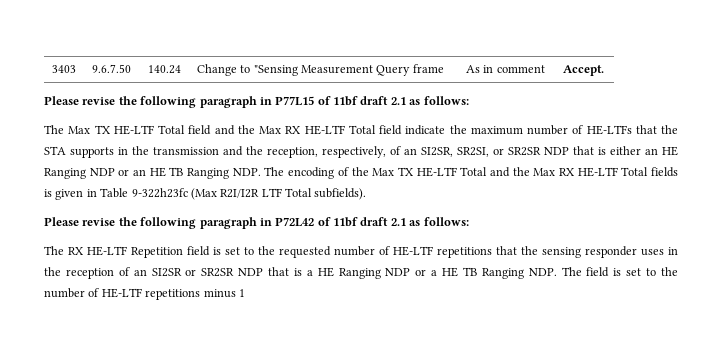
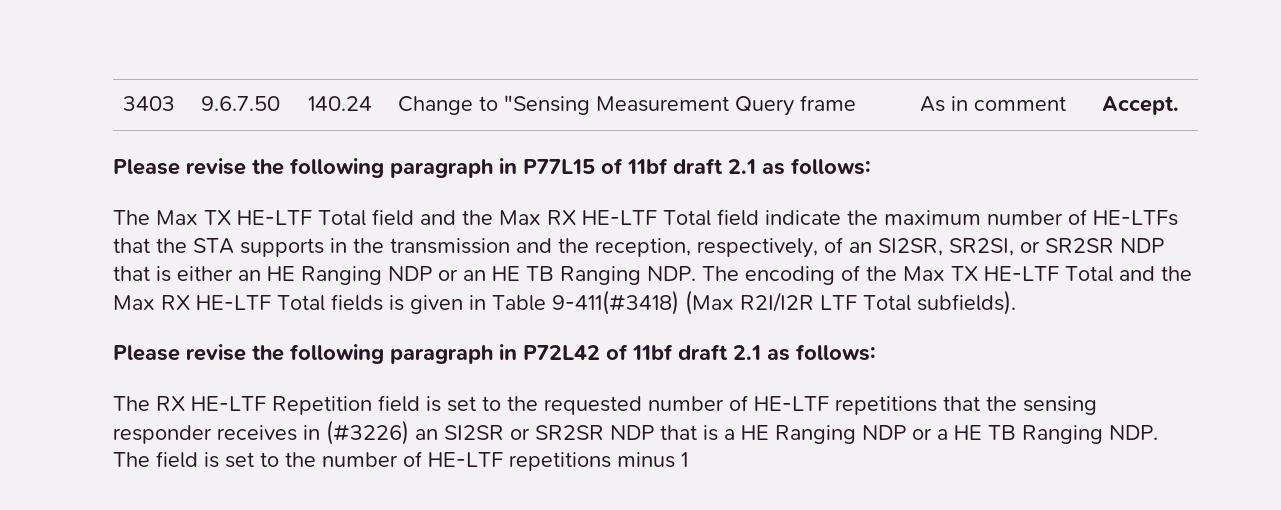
- The Max TX HE-LTF Total field and the Max RX HE-LTF Total field indicate the maximum number of HE-LTFs that the STA supports in the transmission and the reception, respectively, of an SI2SR, SR2SI, or SR2SR NDP that is either an HE Ranging NDP or an HE TB Ranging NDP. The encoding of the Max TX HE-LTF Total and the Max RX HE-LTF Total fields is given in Table 9-322h23fc (Max R2I/I2R LTF Total subfields).
+ The Max TX HE-LTF Total field and the Max RX HE-LTF Total field indicate the maximum number of HE-LTFs that the STA supports in the transmission and the reception, respectively, of an SI2SR, SR2SI, or SR2SR NDP that is either an HE Ranging NDP or an HE TB Ranging NDP. The encoding of the Max TX HE-LTF Total and the Max RX HE-LTF Total fields is given in Table 9-411(#3418) (Max R2I/I2R LTF Total subfields).
- The RX HE-LTF Repetition field is set to the requested number of HE-LTF repetitions that the sensing responder uses in the reception of an SI2SR or SR2SR NDP that is a HE Ranging NDP or a HE TB Ranging NDP. The field is set to the number of HE-LTF repetitions minus 1
+ The RX HE-LTF Repetition field is set to the requested number of HE-LTF repetitions that the sensing responder receives in (#3226) an SI2SR or SR2SR NDP that is a HE Ranging NDP or a HE TB Ranging NDP. The field is set to the number of HE-LTF repetitions minus 1

